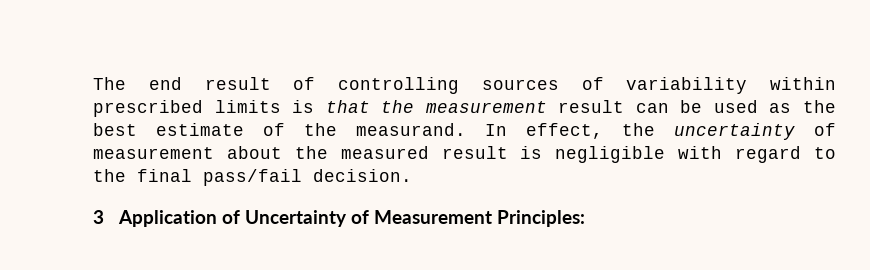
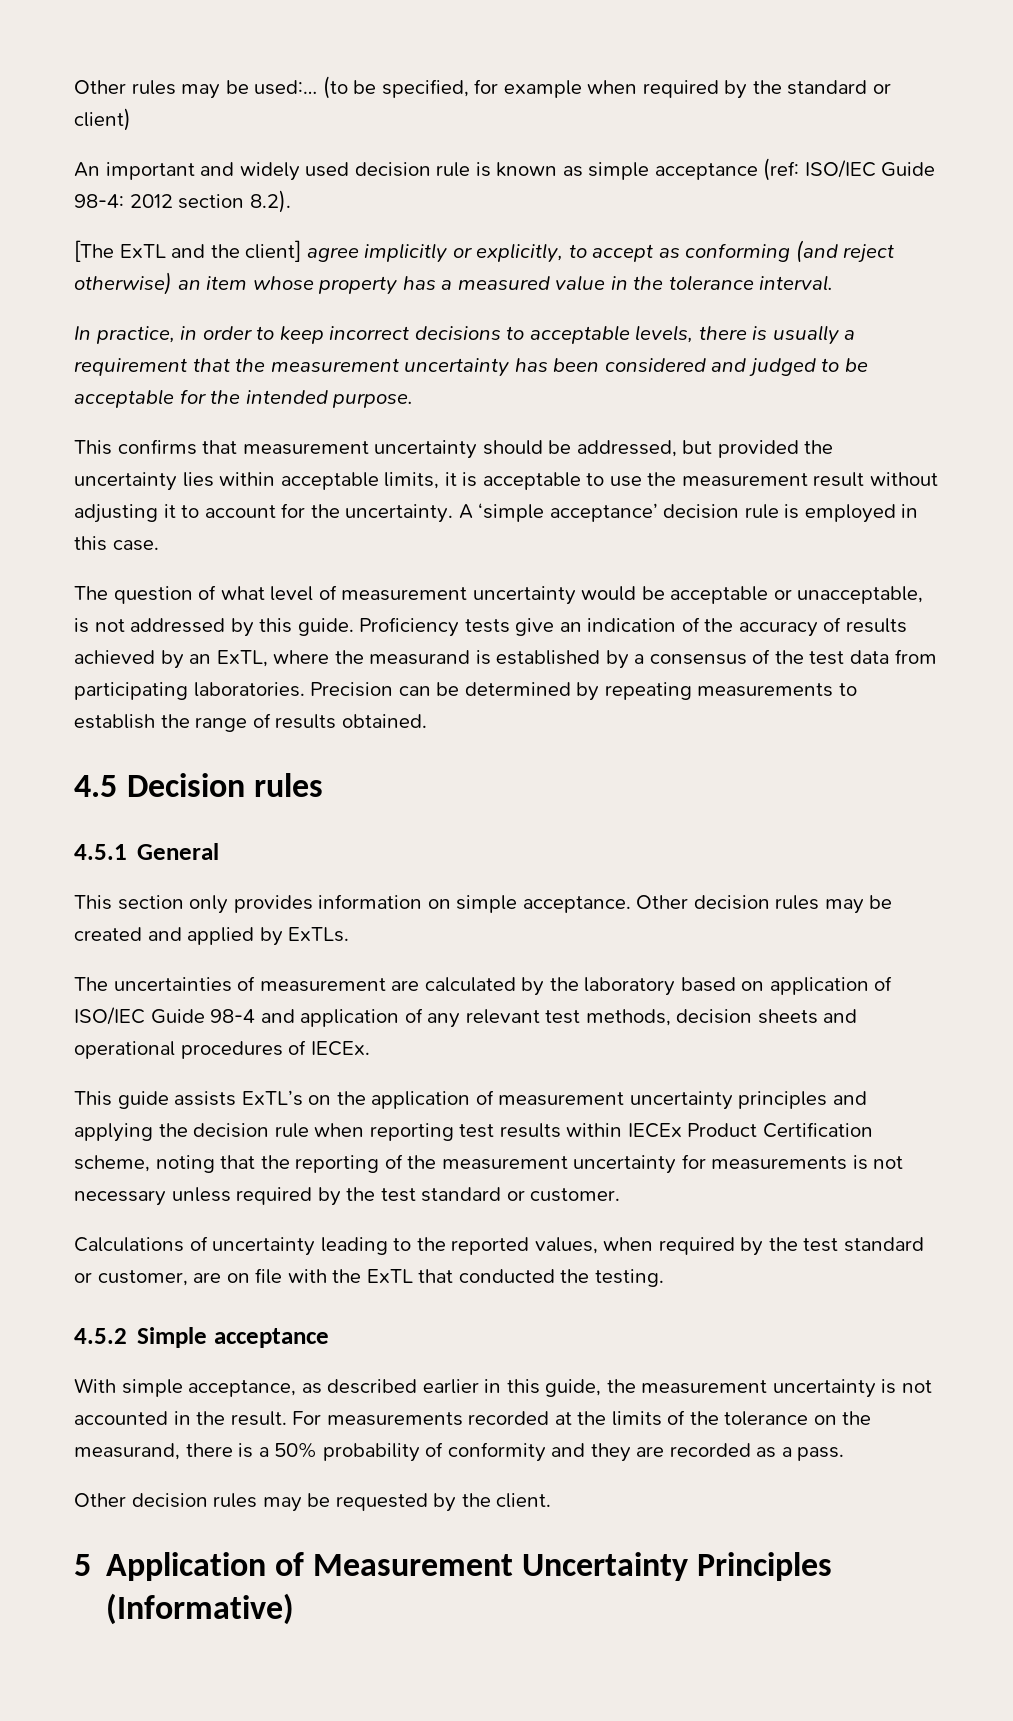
- The end result of controlling sources of variability within prescribed limits is that the measurement result can be used as the best estimate of the measurand. In effect, the uncertainty of measurement about the measured result is negligible with regard to the final pass/fail decision.
- 3 Application of Uncertainty of Measurement Principles:
+ Other rules may be used:… (to be specified, for example when required by the standard or client)
+ An important and widely used decision rule is known as simple acceptance (ref: ISO/IEC Guide 98-4: 2012 section 8.2).
+ [The ExTL and the client] agree implicitly or explicitly, to accept as conforming (and reject otherwise) an item whose property has a measured value in the tolerance interval.
+ In practice, in order to keep incorrect decisions to acceptable levels, there is usually a requirement that the measurement uncertainty has been considered and judged to be acceptable for the intended purpose.
+ This confirms that measurement uncertainty should be addressed, but provided the uncertainty lies within acceptable limits, it is acceptable to use the measurement result without adjusting it to account for the uncertainty. A ‘simple acceptance’ decision rule is employed in this case.
+ The question of what level of measurement uncertainty would be acceptable or unacceptable, is not addressed by this guide. Proficiency tests give an indication of the accuracy of results achieved by an ExTL, where the measurand is established by a consensus of the test data from participating laboratories. Precision can be determined by repeating measurements to establish the range of results obtained.
+ 4.5 Decision rules
+ 4.5.1 General
+ This section only provides information on simple acceptance. Other decision rules may be created and applied by ExTLs.
+ The uncertainties of measurement are calculated by the laboratory based on application of ISO/IEC Guide 98-4 and application of any relevant test methods, decision sheets and operational procedures of IECEx.
+ This guide assists ExTL’s on the application of measurement uncertainty principles and applying the decision rule when reporting test results within IECEx Product Certification scheme, noting that the reporting of the measurement uncertainty for measurements is not necessary unless required by the test standard or customer.
+ Calculations of uncertainty leading to the reported values, when required by the test standard or customer, are on file with the ExTL that conducted the testing.
+ 4.5.2 Simple acceptance
+ With simple acceptance, as described earlier in this guide, the measurement uncertainty is not accounted in the result. For measurements recorded at the limits of the tolerance on the measurand, there is a 50% probability of conformity and they are recorded as a pass.
+ Other decision rules may be requested by the client.
+ 5 Application of Measurement Uncertainty Principles (Informative)

